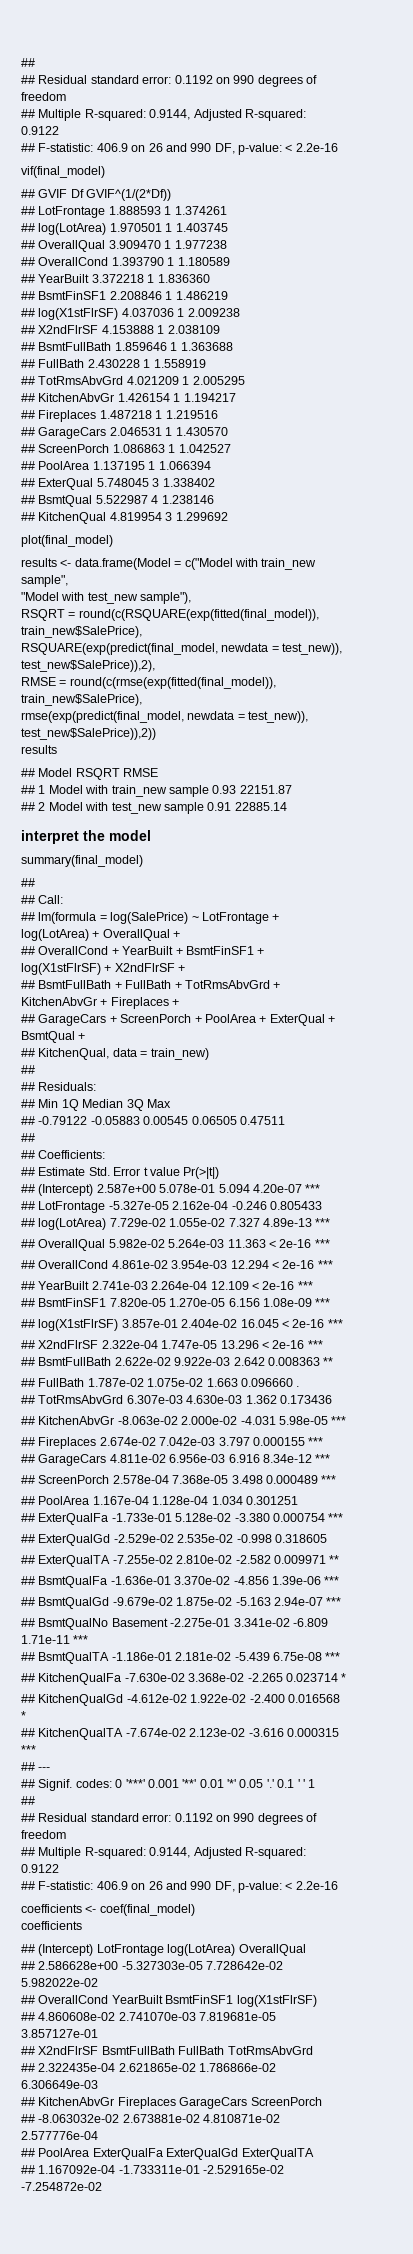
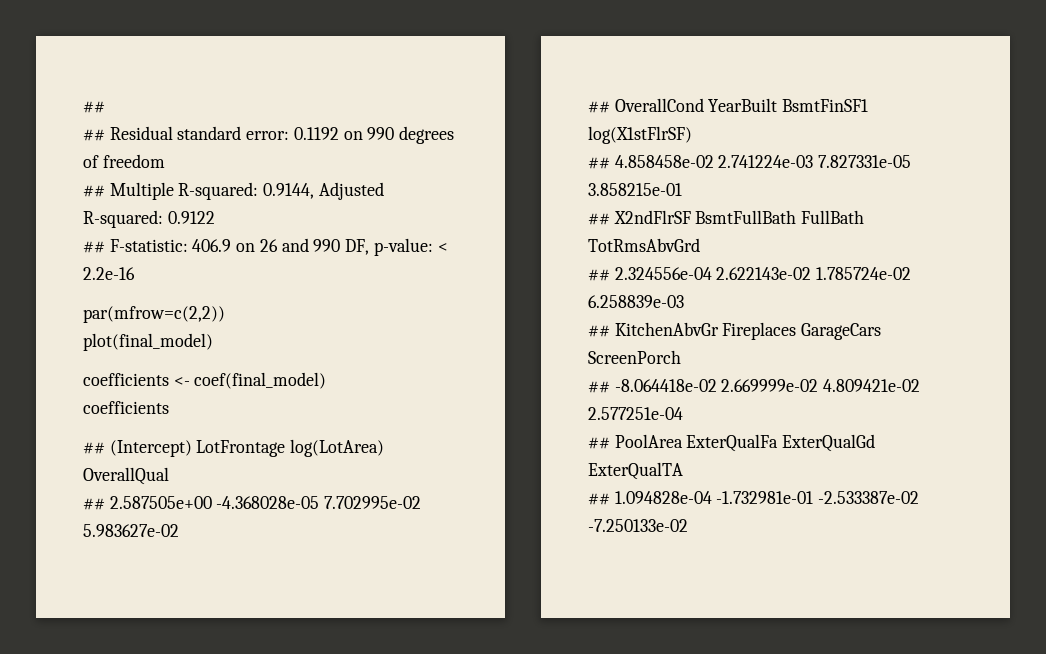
- vif(final_model)
- ## GVIF Df GVIF^(1/(2*Df))
- ## LotFrontage 1.888593 1 1.374261
- ## log(LotArea) 1.970501 1 1.403745
- ## OverallQual 3.909470 1 1.977238
- ## OverallCond 1.393790 1 1.180589
- ## YearBuilt 3.372218 1 1.836360
- ## BsmtFinSF1 2.208846 1 1.486219
- ## log(X1stFlrSF) 4.037036 1 2.009238
- ## X2ndFlrSF 4.153888 1 2.038109
- ## BsmtFullBath 1.859646 1 1.363688
- ## FullBath 2.430228 1 1.558919
- ## TotRmsAbvGrd 4.021209 1 2.005295
- ## KitchenAbvGr 1.426154 1 1.194217
- ## Fireplaces 1.487218 1 1.219516
- ## GarageCars 2.046531 1 1.430570
- ## ScreenPorch 1.086863 1 1.042527
- ## PoolArea 1.137195 1 1.066394
- ## ExterQual 5.748045 3 1.338402
- ## BsmtQual 5.522987 4 1.238146
- ## KitchenQual 4.819954 3 1.299692
+ par(mfrow=c(2,2))
  plot(final_model)
- results <- data.frame(Model = c("Model with train_new sample",
- "Model with test_new sample"),
- RSQRT = round(c(RSQUARE(exp(fitted(final_model)), train_new$SalePrice),
- RSQUARE(exp(predict(final_model, newdata = test_new)), test_new$SalePrice)),2),
- RMSE = round(c(rmse(exp(fitted(final_model)), train_new$SalePrice),
- rmse(exp(predict(final_model, newdata = test_new)), test_new$SalePrice)),2))
- results
- ## Model RSQRT RMSE
- ## 1 Model with train_new sample 0.93 22151.87
- ## 2 Model with test_new sample 0.91 22885.14
- interpret the model
- summary(final_model)
- ##
- ## Call:
- ## lm(formula = log(SalePrice) ~ LotFrontage + log(LotArea) + OverallQual +
- ## OverallCond + YearBuilt + BsmtFinSF1 + log(X1stFlrSF) + X2ndFlrSF +
- ## BsmtFullBath + FullBath + TotRmsAbvGrd + KitchenAbvGr + Fireplaces +
- ## GarageCars + ScreenPorch + PoolArea + ExterQual + BsmtQual +
- ## KitchenQual, data = train_new)
- ##
- ## Residuals:
- ## Min 1Q Median 3Q Max
- ## -0.79122 -0.05883 0.00545 0.06505 0.47511
- ##
- ## Coefficients:
- ## Estimate Std. Error t value Pr(>|t|)
- ## (Intercept) 2.587e+00 5.078e-01 5.094 4.20e-07 ***
- ## LotFrontage -5.327e-05 2.162e-04 -0.246 0.805433
- ## log(LotArea) 7.729e-02 1.055e-02 7.327 4.89e-13 ***
- ## OverallQual 5.982e-02 5.264e-03 11.363 < 2e-16 ***
- ## OverallCond 4.861e-02 3.954e-03 12.294 < 2e-16 ***
- ## YearBuilt 2.741e-03 2.264e-04 12.109 < 2e-16 ***
- ## BsmtFinSF1 7.820e-05 1.270e-05 6.156 1.08e-09 ***
- ## log(X1stFlrSF) 3.857e-01 2.404e-02 16.045 < 2e-16 ***
- ## X2ndFlrSF 2.322e-04 1.747e-05 13.296 < 2e-16 ***
- ## BsmtFullBath 2.622e-02 9.922e-03 2.642 0.008363 **
- ## FullBath 1.787e-02 1.075e-02 1.663 0.096660 .
- ## TotRmsAbvGrd 6.307e-03 4.630e-03 1.362 0.173436
- ## KitchenAbvGr -8.063e-02 2.000e-02 -4.031 5.98e-05 ***
- ## Fireplaces 2.674e-02 7.042e-03 3.797 0.000155 ***
- ## GarageCars 4.811e-02 6.956e-03 6.916 8.34e-12 ***
- ## ScreenPorch 2.578e-04 7.368e-05 3.498 0.000489 ***
- ## PoolArea 1.167e-04 1.128e-04 1.034 0.301251
- ## ExterQualFa -1.733e-01 5.128e-02 -3.380 0.000754 ***
- ## ExterQualGd -2.529e-02 2.535e-02 -0.998 0.318605
- ## ExterQualTA -7.255e-02 2.810e-02 -2.582 0.009971 **
- ## BsmtQualFa -1.636e-01 3.370e-02 -4.856 1.39e-06 ***
- ## BsmtQualGd -9.679e-02 1.875e-02 -5.163 2.94e-07 ***
- ## BsmtQualNo Basement -2.275e-01 3.341e-02 -6.809 1.71e-11 ***
- ## BsmtQualTA -1.186e-01 2.181e-02 -5.439 6.75e-08 ***
- ## KitchenQualFa -7.630e-02 3.368e-02 -2.265 0.023714 *
- ## KitchenQualGd -4.612e-02 1.922e-02 -2.400 0.016568 *
- ## KitchenQualTA -7.674e-02 2.123e-02 -3.616 0.000315 ***
- ## ---
- ## Signif. codes: 0 '***' 0.001 '**' 0.01 '*' 0.05 '.' 0.1 ' ' 1
- ##
- ## Residual standard error: 0.1192 on 990 degrees of freedom
- ## Multiple R-squared: 0.9144, Adjusted R-squared: 0.9122
- ## F-statistic: 406.9 on 26 and 990 DF, p-value: < 2.2e-16
- ## 2.586628e+00 -5.327303e-05 7.728642e-02 5.982022e-02
+ ## 2.587505e+00 -4.368028e-05 7.702995e-02 5.983627e-02
- ## 4.860608e-02 2.741070e-03 7.819681e-05 3.857127e-01
+ ## 4.858458e-02 2.741224e-03 7.827331e-05 3.858215e-01
- ## 2.322435e-04 2.621865e-02 1.786866e-02 6.306649e-03
+ ## 2.324556e-04 2.622143e-02 1.785724e-02 6.258839e-03
- ## -8.063032e-02 2.673881e-02 4.810871e-02 2.577776e-04
+ ## -8.064418e-02 2.669999e-02 4.809421e-02 2.577251e-04
- ## 1.167092e-04 -1.733311e-01 -2.529165e-02 -7.254872e-02
+ ## 1.094828e-04 -1.732981e-01 -2.533387e-02 -7.250133e-02

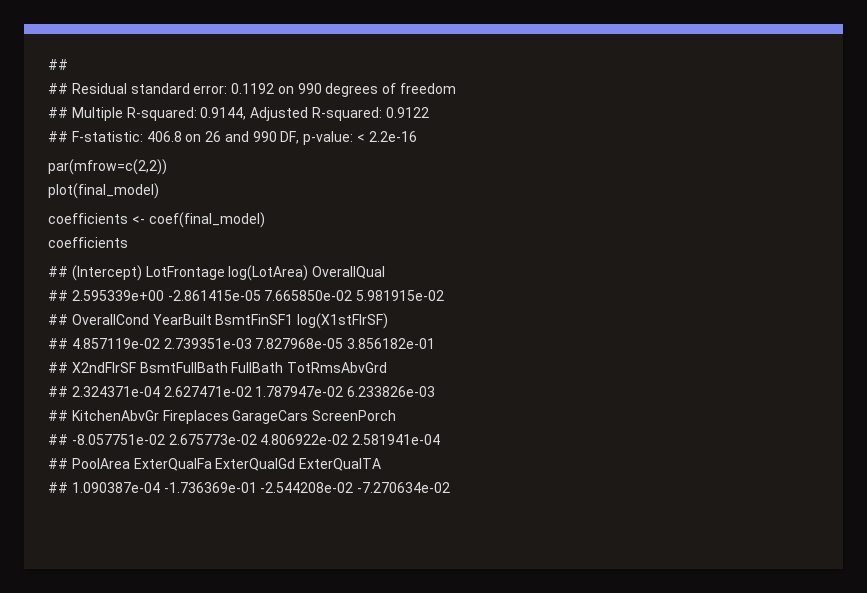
- ## F-statistic: 406.9 on 26 and 990 DF, p-value: < 2.2e-16
+ ## F-statistic: 406.8 on 26 and 990 DF, p-value: < 2.2e-16
- ## 2.587505e+00 -4.368028e-05 7.702995e-02 5.983627e-02
+ ## 2.595339e+00 -2.861415e-05 7.665850e-02 5.981915e-02
- ## 4.858458e-02 2.741224e-03 7.827331e-05 3.858215e-01
+ ## 4.857119e-02 2.739351e-03 7.827968e-05 3.856182e-01
- ## 2.324556e-04 2.622143e-02 1.785724e-02 6.258839e-03
+ ## 2.324371e-04 2.627471e-02 1.787947e-02 6.233826e-03
- ## -8.064418e-02 2.669999e-02 4.809421e-02 2.577251e-04
+ ## -8.057751e-02 2.675773e-02 4.806922e-02 2.581941e-04
- ## 1.094828e-04 -1.732981e-01 -2.533387e-02 -7.250133e-02
+ ## 1.090387e-04 -1.736369e-01 -2.544208e-02 -7.270634e-02

